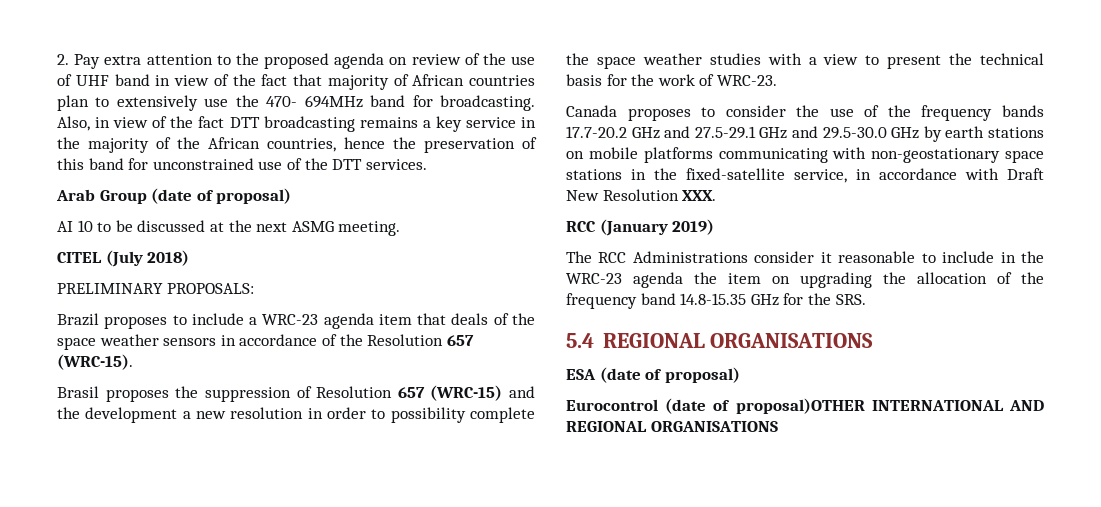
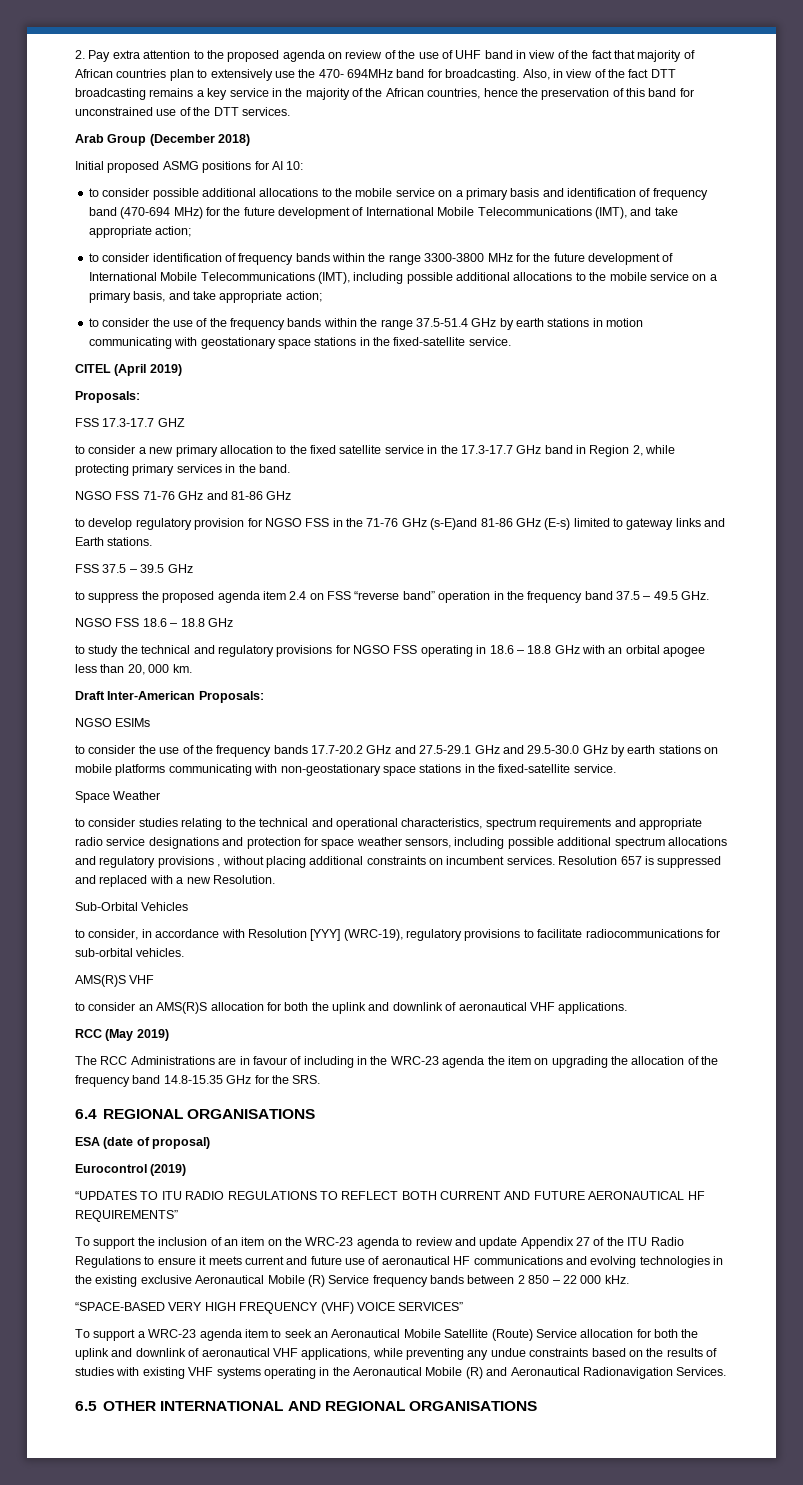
- Arab Group (date of proposal)
- AI 10 to be discussed at the next ASMG meeting.
- CITEL (July 2018)
- PRELIMINARY PROPOSALS:
- Brazil proposes to include a WRC-23 agenda item that deals of the space weather sensors in accordance of the Resolution 657 (WRC-15).
- Brasil proposes the suppression of Resolution 657 (WRC-15) and the development a new resolution in order to possibility complete the space weather studies with a view to present the technical basis for the work of WRC-23.
- Canada proposes to consider the use of the frequency bands 17.7-20.2 GHz and 27.5-29.1 GHz and 29.5-30.0 GHz by earth stations on mobile platforms communicating with non-geostationary space stations in the fixed-satellite service, in accordance with Draft New Resolution XXX.
- RCC (January 2019)
+ Arab Group (December 2018)
+ Initial proposed ASMG positions for AI 10:
+ to consider possible additional allocations to the mobile service on a primary basis and identification of frequency band (470-694 MHz) for the future development of International Mobile Telecommunications (IMT), and take appropriate action;
+ to consider identification of frequency bands within the range 3300-3800 MHz for the future development of International Mobile Telecommunications (IMT), including possible additional allocations to the mobile service on a primary basis, and take appropriate action;
+ to consider the use of the frequency bands within the range 37.5-51.4 GHz by earth stations in motion communicating with geostationary space stations in the fixed-satellite service.
+ CITEL (April 2019)
+ Proposals:
+ FSS 17.3-17.7 GHZ
+ to consider a new primary allocation to the fixed satellite service in the 17.3-17.7 GHz band in Region 2, while protecting primary services in the band.
+ NGSO FSS 71-76 GHz and 81-86 GHz
+ to develop regulatory provision for NGSO FSS in the 71-76 GHz (s-E)and 81-86 GHz (E-s) limited to gateway links and Earth stations.
+ FSS 37.5 – 39.5 GHz
+ to suppress the proposed agenda item 2.4 on FSS “reverse band” operation in the frequency band 37.5 – 49.5 GHz.
+ NGSO FSS 18.6 – 18.8 GHz
+ to study the technical and regulatory provisions for NGSO FSS operating in 18.6 – 18.8 GHz with an orbital apogee less than 20, 000 km.
+ Draft Inter-American Proposals:
+ NGSO ESIMs
+ to consider the use of the frequency bands 17.7-20.2 GHz and 27.5-29.1 GHz and 29.5-30.0 GHz by earth stations on mobile platforms communicating with non-geostationary space stations in the fixed-satellite service.
+ Space Weather
+ to consider studies relating to the technical and operational characteristics, spectrum requirements and appropriate radio service designations and protection for space weather sensors, including possible additional spectrum allocations and regulatory provisions , without placing additional constraints on incumbent services. Resolution 657 is suppressed and replaced with a new Resolution.
+ Sub-Orbital Vehicles
+ to consider, in accordance with Resolution [YYY] (WRC-19), regulatory provisions to facilitate radiocommunications for sub-orbital vehicles.
+ AMS(R)S VHF
+ to consider an AMS(R)S allocation for both the uplink and downlink of aeronautical VHF applications.
+ RCC (May 2019)
- The RCC Administrations consider it reasonable to include in the WRC-23 agenda the item on upgrading the allocation of the frequency band 14.8-15.35 GHz for the SRS.
+ The RCC Administrations are in favour of including in the WRC-23 agenda the item on upgrading the allocation of the frequency band 14.8-15.35 GHz for the SRS.
- 5.4 REGIONAL ORGANISATIONS
+ 6.4 REGIONAL ORGANISATIONS
- Eurocontrol (date of proposal)OTHER INTERNATIONAL AND REGIONAL ORGANISATIONS
+ Eurocontrol (2019)
+ “UPDATES TO ITU RADIO REGULATIONS TO REFLECT BOTH CURRENT AND FUTURE AERONAUTICAL HF REQUIREMENTS”
+ To support the inclusion of an item on the WRC-23 agenda to review and update Appendix 27 of the ITU Radio Regulations to ensure it meets current and future use of aeronautical HF communications and evolving technologies in the existing exclusive Aeronautical Mobile (R) Service frequency bands between 2 850 – 22 000 kHz.
+ “SPACE-BASED VERY HIGH FREQUENCY (VHF) VOICE SERVICES”
+ To support a WRC-23 agenda item to seek an Aeronautical Mobile Satellite (Route) Service allocation for both the uplink and downlink of aeronautical VHF applications, while preventing any undue constraints based on the results of studies with existing VHF systems operating in the Aeronautical Mobile (R) and Aeronautical Radionavigation Services.
+ 6.5 OTHER INTERNATIONAL AND REGIONAL ORGANISATIONS

